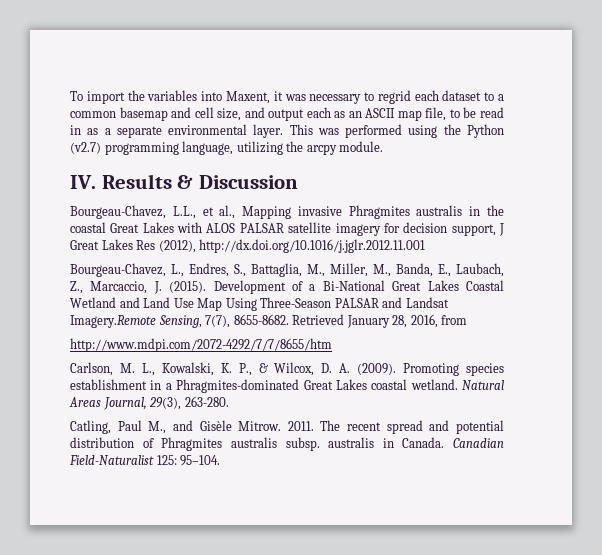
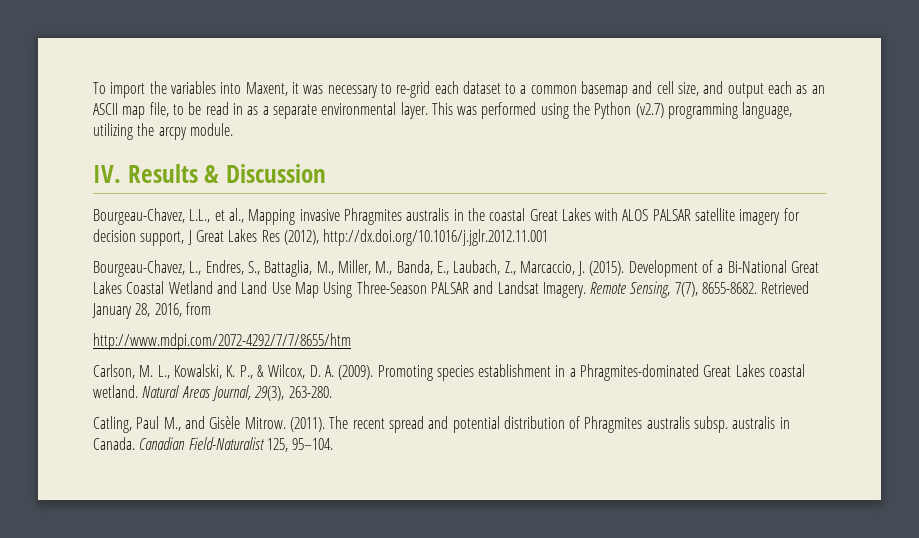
- To import the variables into Maxent, it was necessary to regrid each dataset to a common basemap and cell size, and output each as an ASCII map file, to be read in as a separate environmental layer.
+ To import the variables into Maxent, it was necessary to re-grid each dataset to a common basemap and cell size, and output each as an ASCII map file, to be read in as a separate environmental layer.
- Development of a Bi-National Great Lakes Coastal Wetland and Land Use Map Using Three-Season PALSAR and Landsat Imagery.Remote Sensing, 7(7), 8655-8682.
+ Development of a Bi-National Great Lakes Coastal Wetland and Land Use Map Using Three-Season PALSAR and Landsat Imagery. Remote Sensing, 7(7), 8655-8682.
- 2011.
+ (2011).
- Canadian Field-Naturalist 125: 95–104.
+ Canadian Field-Naturalist 125, 95–104.

